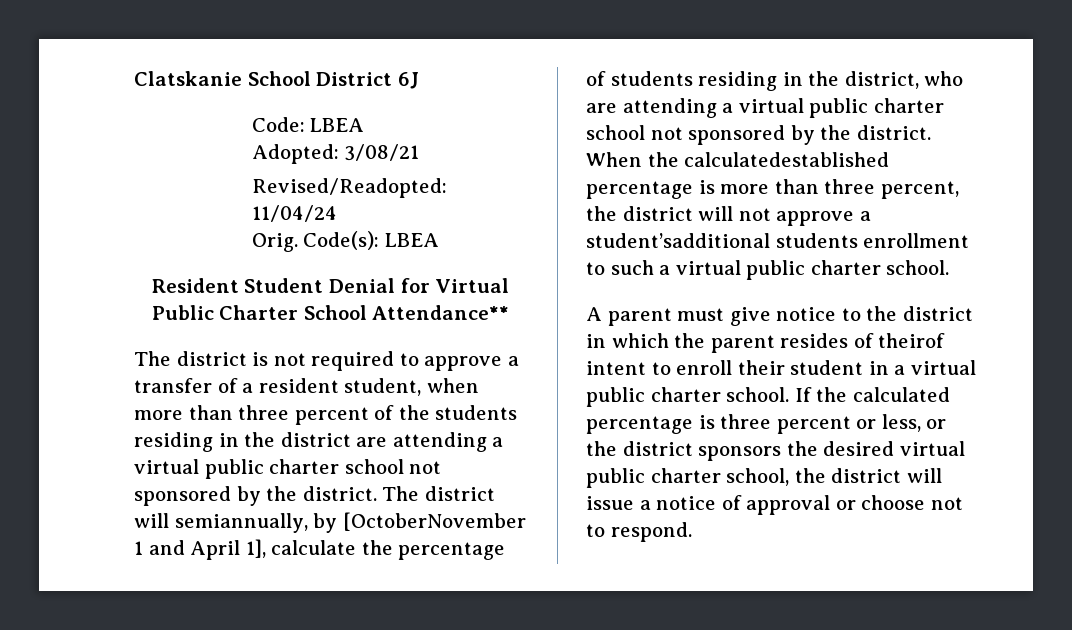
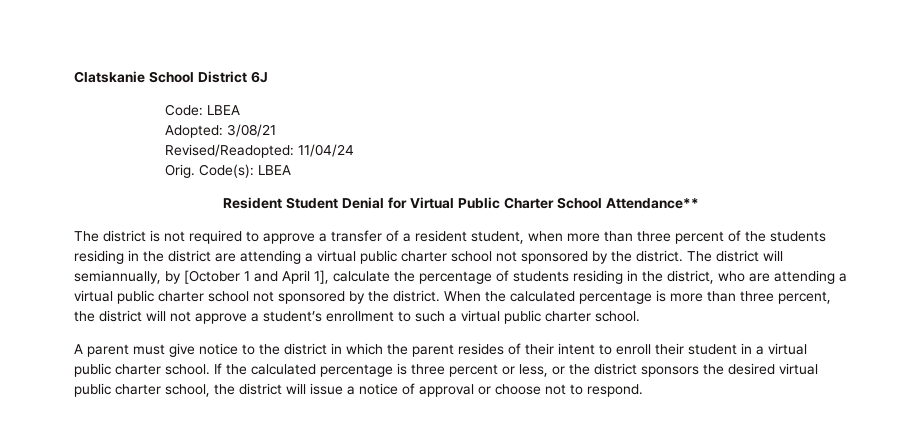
- The district will semiannually, by [OctoberNovember 1 and April 1], calculate the percentage of students residing in the district, who are attending a virtual public charter school not sponsored by the district.
+ The district will semiannually, by [October 1 and April 1], calculate the percentage of students residing in the district, who are attending a virtual public charter school not sponsored by the district.
- When the calculatedestablished percentage is more than three percent, the district will not approve a student’sadditional students enrollment to such a virtual public charter school.
+ When the calculated percentage is more than three percent, the district will not approve a student’s enrollment to such a virtual public charter school.
- A parent must give notice to the district in which the parent resides of theirof intent to enroll their student in a virtual public charter school.
+ A parent must give notice to the district in which the parent resides of their intent to enroll their student in a virtual public charter school.

